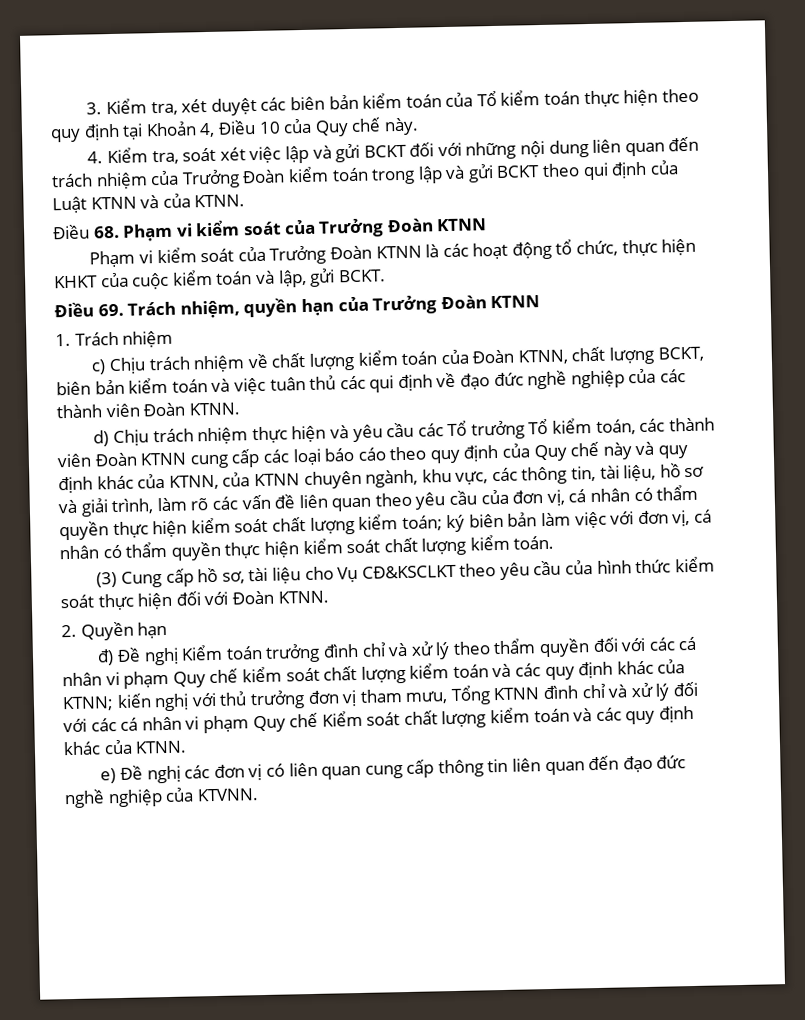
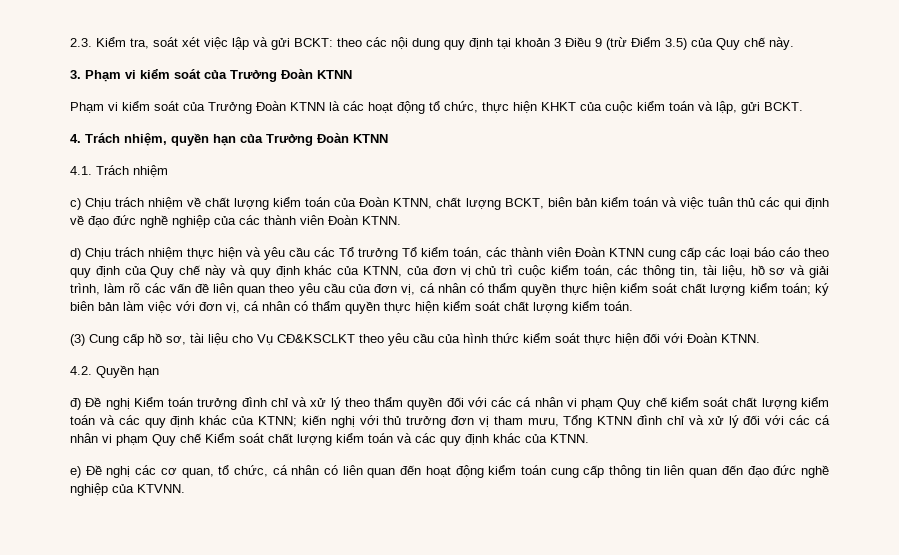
- 3. Kiểm tra, xét duyệt các biên bản kiểm toán của Tổ kiểm toán thực hiện theo quy định tại Khoản 4, Điều 10 của Quy chế này.
- 4. Kiểm tra, soát xét việc lập và gửi BCKT đối với những nội dung liên quan đến trách nhiệm của Trưởng Đoàn kiểm toán trong lập và gửi BCKT theo qui định của Luật KTNN và của KTNN.
- Điều 68. Phạm vi kiểm soát của Trưởng Đoàn KTNN
+ 2.3. Kiểm tra, soát xét việc lập và gửi BCKT: theo các nội dung quy định tại khoản 3 Điều 9 (trừ Điểm 3.5) của Quy chế này.
+ 3. Phạm vi kiểm soát của Trưởng Đoàn KTNN
- Điều 69. Trách nhiệm, quyền hạn của Trưởng Đoàn KTNN
+ 4. Trách nhiệm, quyền hạn của Trưởng Đoàn KTNN
- 1. Trách nhiệm
+ 4.1. Trách nhiệm
- d) Chịu trách nhiệm thực hiện và yêu cầu các Tổ trưởng Tổ kiểm toán, các thành viên Đoàn KTNN cung cấp các loại báo cáo theo quy định của Quy chế này và quy định khác của KTNN, của KTNN chuyên ngành, khu vực, các thông tin, tài liệu, hồ sơ và giải trình, làm rõ các vấn đề liên quan theo yêu cầu của đơn vị, cá nhân có thẩm quyền thực hiện kiểm soát chất lượng kiểm toán;
+ d) Chịu trách nhiệm thực hiện và yêu cầu các Tổ trưởng Tổ kiểm toán, các thành viên Đoàn KTNN cung cấp các loại báo cáo theo quy định của Quy chế này và quy định khác của KTNN, của đơn vị chủ trì cuộc kiểm toán, các thông tin, tài liệu, hồ sơ và giải trình, làm rõ các vấn đề liên quan theo yêu cầu của đơn vị, cá nhân có thẩm quyền thực hiện kiểm soát chất lượng kiểm toán;
- 2. Quyền hạn
+ 4.2. Quyền hạn
- e) Đề nghị các đơn vị có liên quan cung cấp thông tin liên quan đến đạo đức nghề nghiệp của KTVNN.
+ e) Đề nghị các cơ quan, tổ chức, cá nhân có liên quan đến hoạt động kiểm toán cung cấp thông tin liên quan đến đạo đức nghề nghiệp của KTVNN.

